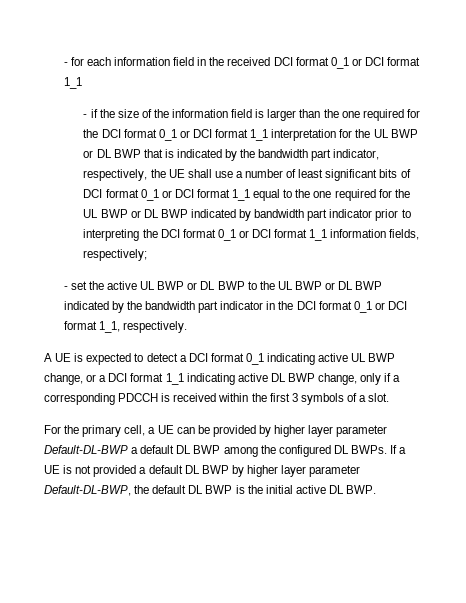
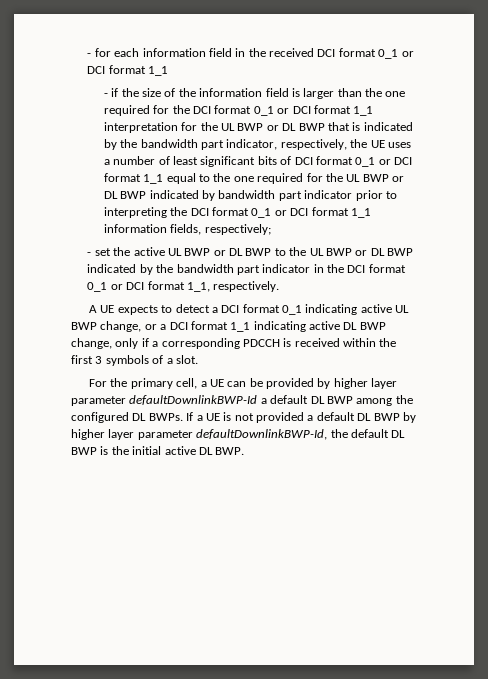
- - if the size of the information field is larger than the one required for the DCI format 0_1 or DCI format 1_1 interpretation for the UL BWP or DL BWP that is indicated by the bandwidth part indicator, respectively, the UE shall use a number of least significant bits of DCI format 0_1 or DCI format 1_1 equal to the one required for the UL BWP or DL BWP indicated by bandwidth part indicator prior to interpreting the DCI format 0_1 or DCI format 1_1 information fields, respectively;
+ - if the size of the information field is larger than the one required for the DCI format 0_1 or DCI format 1_1 interpretation for the UL BWP or DL BWP that is indicated by the bandwidth part indicator, respectively, the UE uses a number of least significant bits of DCI format 0_1 or DCI format 1_1 equal to the one required for the UL BWP or DL BWP indicated by bandwidth part indicator prior to interpreting the DCI format 0_1 or DCI format 1_1 information fields, respectively;
- A UE is expected to detect a DCI format 0_1 indicating active UL BWP change, or a DCI format 1_1 indicating active DL BWP change, only if a corresponding PDCCH is received within the first 3 symbols of a slot.
+ A UE expects to detect a DCI format 0_1 indicating active UL BWP change, or a DCI format 1_1 indicating active DL BWP change, only if a corresponding PDCCH is received within the first 3 symbols of a slot.
- For the primary cell, a UE can be provided by higher layer parameter Default-DL-BWP a default DL BWP among the configured DL BWPs.
+ For the primary cell, a UE can be provided by higher layer parameter defaultDownlinkBWP-Id a default DL BWP among the configured DL BWPs.
- If a UE is not provided a default DL BWP by higher layer parameter Default-DL-BWP, the default DL BWP is the initial active DL BWP.
+ If a UE is not provided a default DL BWP by higher layer parameter defaultDownlinkBWP-Id, the default DL BWP is the initial active DL BWP.

